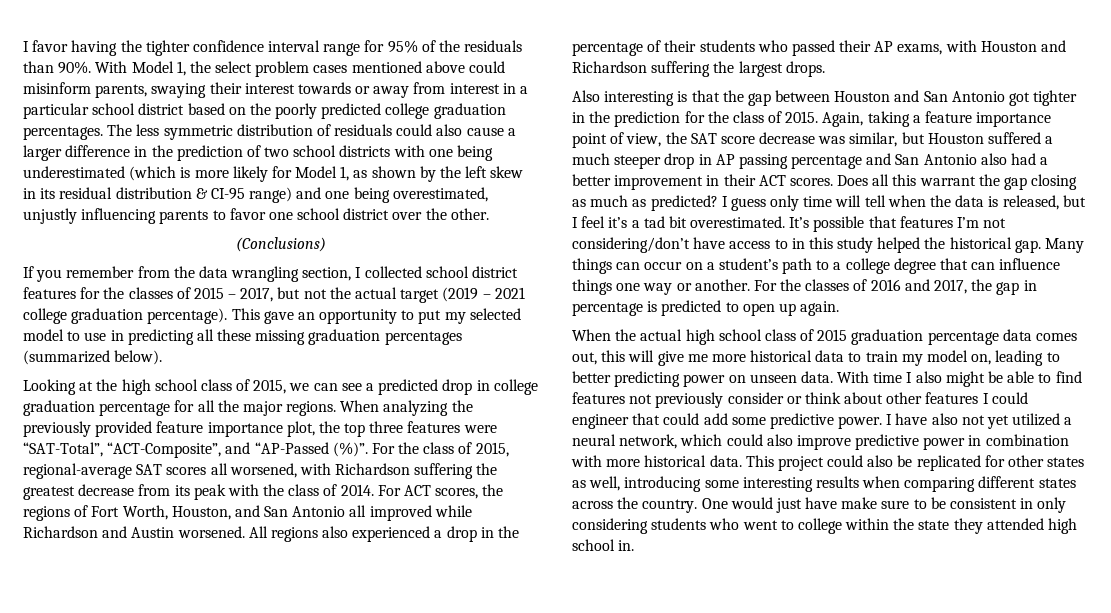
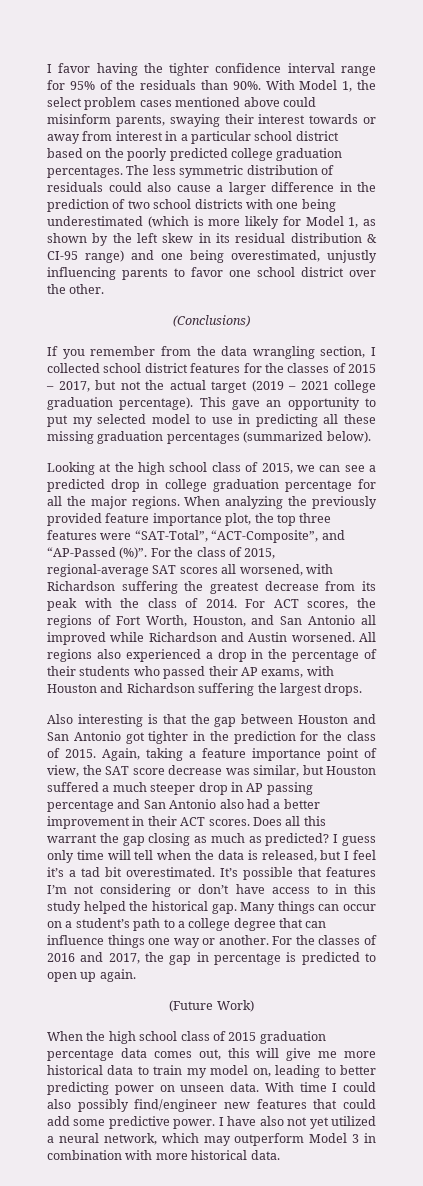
- It’s possible that features I’m not considering/don’t have access to in this study helped the historical gap.
+ It’s possible that features I’m not considering or don’t have access to in this study helped the historical gap.
+ (Future Work)
- When the actual high school class of 2015 graduation percentage data comes out, this will give me more historical data to train my model on, leading to better predicting power on unseen data.
+ When the high school class of 2015 graduation percentage data comes out, this will give me more historical data to train my model on, leading to better predicting power on unseen data.
- With time I also might be able to find features not previously consider or think about other features I could engineer that could add some predictive power.
+ With time I could also possibly find/engineer new features that could add some predictive power.
- I have also not yet utilized a neural network, which could also improve predictive power in combination with more historical data. This project could also be replicated for other states as well, introducing some interesting results when comparing different states across the country. One would just have make sure to be consistent in only considering students who went to college within the state they attended high school in.
+ I have also not yet utilized a neural network, which may outperform Model 3 in combination with more historical data.

